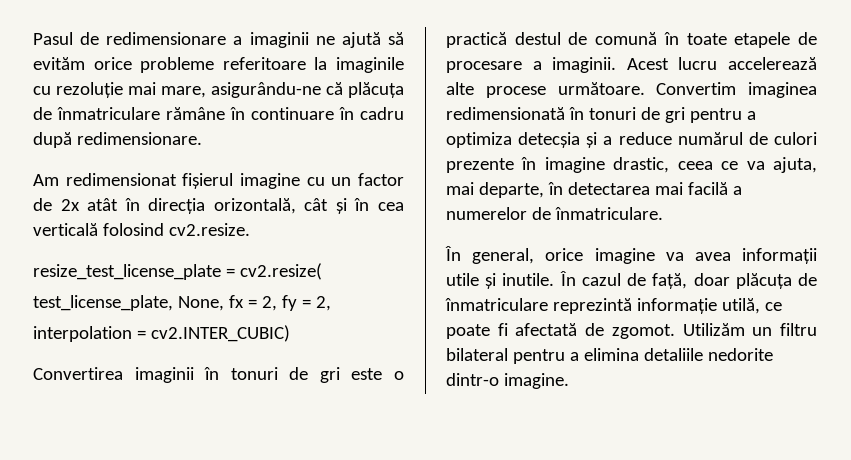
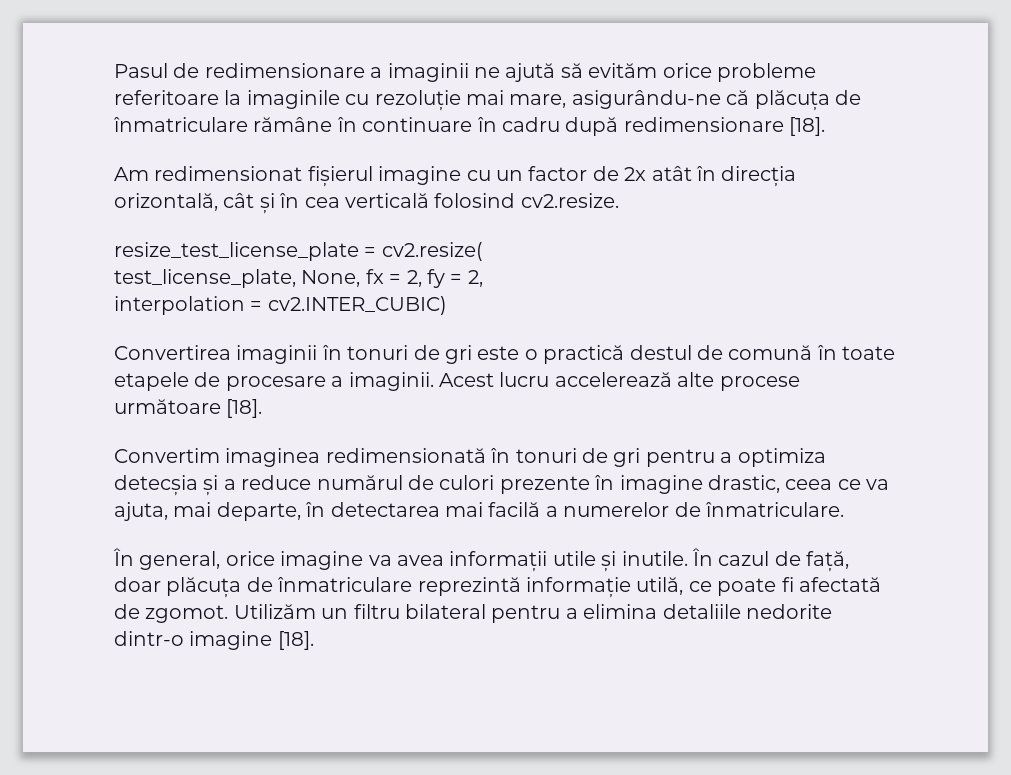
- Pasul de redimensionare a imaginii ne ajută să evităm orice probleme referitoare la imaginile cu rezoluție mai mare, asigurându-ne că plăcuța de înmatriculare rămâne în continuare în cadru după redimensionare.
+ Pasul de redimensionare a imaginii ne ajută să evităm orice probleme referitoare la imaginile cu rezoluție mai mare, asigurându-ne că plăcuța de înmatriculare rămâne în continuare în cadru după redimensionare [18].
- Acest lucru accelerează alte procese următoare. Convertim imaginea redimensionată în tonuri de gri pentru a optimiza detecșia și a reduce numărul de culori prezente în imagine drastic, ceea ce va ajuta, mai departe, în detectarea mai facilă a numerelor de înmatriculare.
+ Acest lucru accelerează alte procese următoare [18].
+ Convertim imaginea redimensionată în tonuri de gri pentru a optimiza detecșia și a reduce numărul de culori prezente în imagine drastic, ceea ce va ajuta, mai departe, în detectarea mai facilă a numerelor de înmatriculare.
- Utilizăm un filtru bilateral pentru a elimina detaliile nedorite dintr-o imagine.
+ Utilizăm un filtru bilateral pentru a elimina detaliile nedorite dintr-o imagine [18].

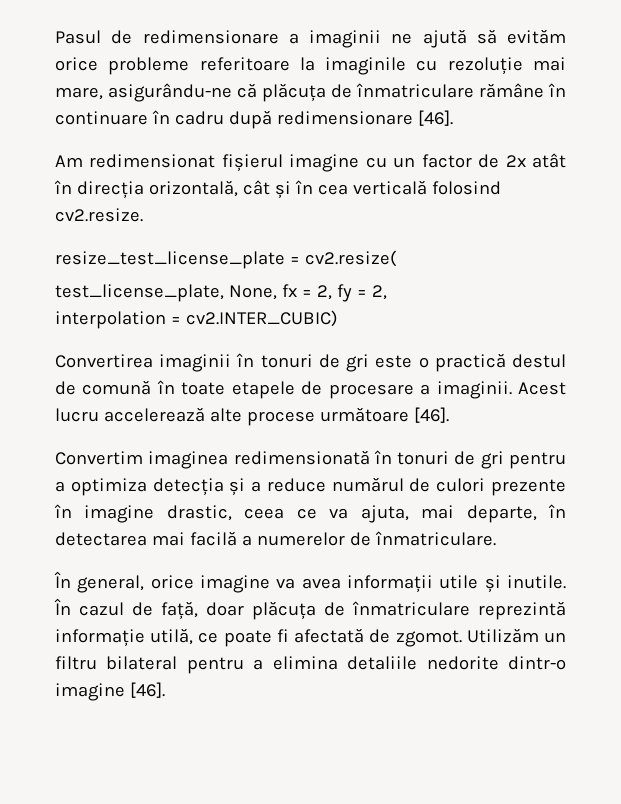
- Pasul de redimensionare a imaginii ne ajută să evităm orice probleme referitoare la imaginile cu rezoluție mai mare, asigurându-ne că plăcuța de înmatriculare rămâne în continuare în cadru după redimensionare [18].
+ Pasul de redimensionare a imaginii ne ajută să evităm orice probleme referitoare la imaginile cu rezoluție mai mare, asigurându-ne că plăcuța de înmatriculare rămâne în continuare în cadru după redimensionare [46].
- Acest lucru accelerează alte procese următoare [18].
+ Acest lucru accelerează alte procese următoare [46].
- Convertim imaginea redimensionată în tonuri de gri pentru a optimiza detecșia și a reduce numărul de culori prezente în imagine drastic, ceea ce va ajuta, mai departe, în detectarea mai facilă a numerelor de înmatriculare.
+ Convertim imaginea redimensionată în tonuri de gri pentru a optimiza detecția și a reduce numărul de culori prezente în imagine drastic, ceea ce va ajuta, mai departe, în detectarea mai facilă a numerelor de înmatriculare.
- Utilizăm un filtru bilateral pentru a elimina detaliile nedorite dintr-o imagine [18].
+ Utilizăm un filtru bilateral pentru a elimina detaliile nedorite dintr-o imagine [46].

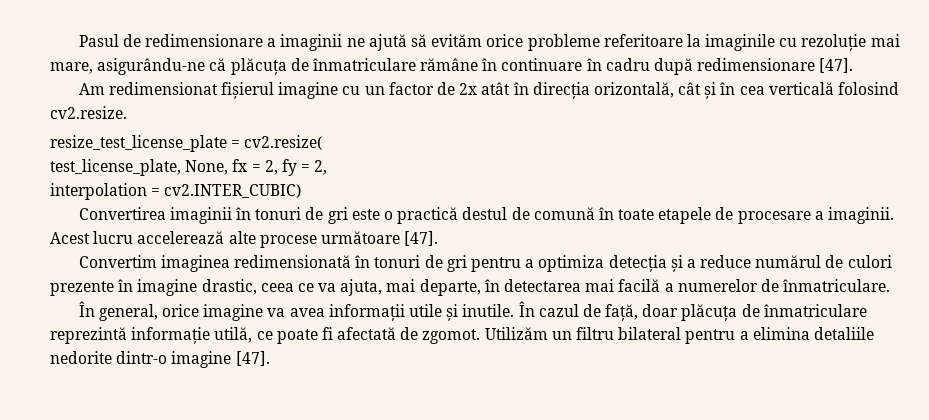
- Pasul de redimensionare a imaginii ne ajută să evităm orice probleme referitoare la imaginile cu rezoluție mai mare, asigurându-ne că plăcuța de înmatriculare rămâne în continuare în cadru după redimensionare [46].
+ Pasul de redimensionare a imaginii ne ajută să evităm orice probleme referitoare la imaginile cu rezoluție mai mare, asigurându-ne că plăcuța de înmatriculare rămâne în continuare în cadru după redimensionare [47].
- Acest lucru accelerează alte procese următoare [46].
+ Acest lucru accelerează alte procese următoare [47].
- Utilizăm un filtru bilateral pentru a elimina detaliile nedorite dintr-o imagine [46].
+ Utilizăm un filtru bilateral pentru a elimina detaliile nedorite dintr-o imagine [47].

